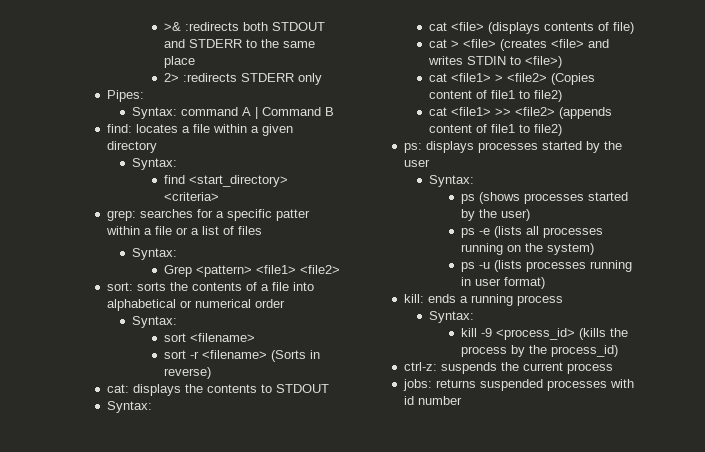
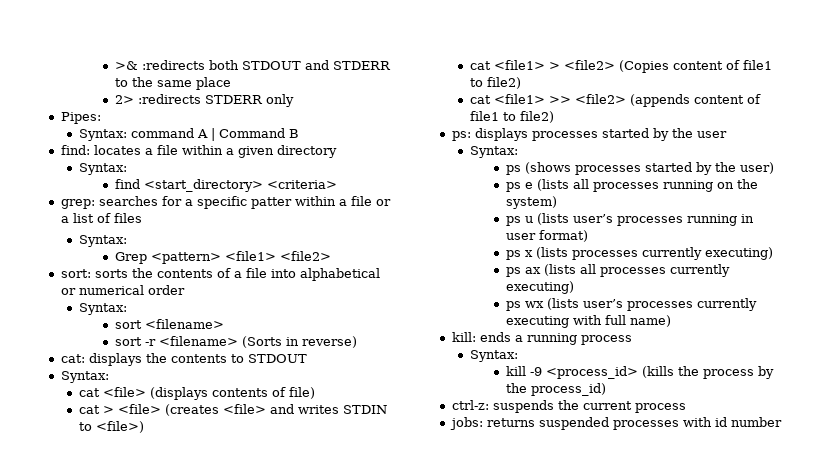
- ps -e (lists all processes running on the system)
+ ps e (lists all processes running on the system)
- ps -u (lists processes running in user format)
+ ps u (lists user’s processes running in user format)
+ ps x (lists processes currently executing)
+ ps ax (lists all processes currently executing)
+ ps wx (lists user’s processes currently executing with full name)

